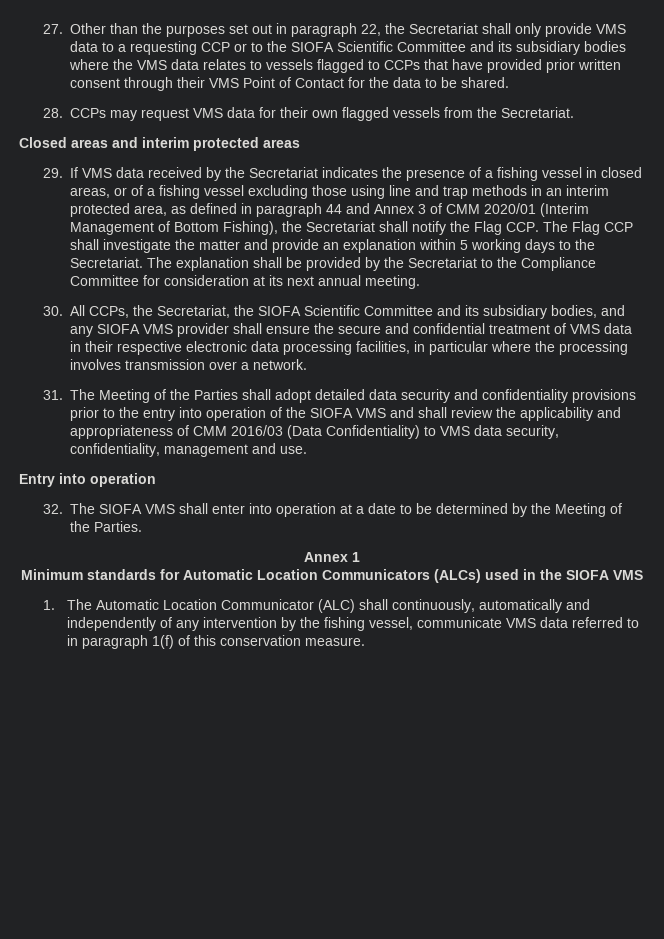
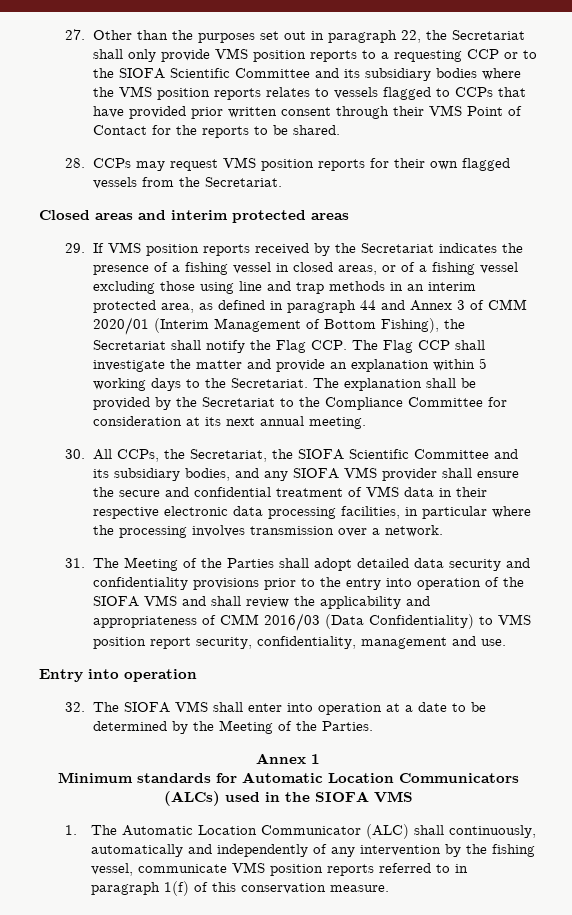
- 27. Other than the purposes set out in paragraph 22, the Secretariat shall only provide VMS data to a requesting CCP or to the SIOFA Scientific Committee and its subsidiary bodies where the VMS data relates to vessels flagged to CCPs that have provided prior written consent through their VMS Point of Contact for the data to be shared.
+ 27. Other than the purposes set out in paragraph 22, the Secretariat shall only provide VMS position reports to a requesting CCP or to the SIOFA Scientific Committee and its subsidiary bodies where the VMS position reports relates to vessels flagged to CCPs that have provided prior written consent through their VMS Point of Contact for the reports to be shared.
- 28. CCPs may request VMS data for their own flagged vessels from the Secretariat.
+ 28. CCPs may request VMS position reports for their own flagged vessels from the Secretariat.
- 29. If VMS data received by the Secretariat indicates the presence of a fishing vessel in closed areas, or of a fishing vessel excluding those using line and trap methods in an interim protected area, as defined in paragraph 44 and Annex 3 of CMM 2020/01 (Interim Management of Bottom Fishing), the Secretariat shall notify the Flag CCP. The Flag CCP shall investigate the matter and provide an explanation within 5 working days to the Secretariat.
+ 29. If VMS position reports received by the Secretariat indicates the presence of a fishing vessel in closed areas, or of a fishing vessel excluding those using line and trap methods in an interim protected area, as defined in paragraph 44 and Annex 3 of CMM 2020/01 (Interim Management of Bottom Fishing), the Secretariat shall notify the Flag CCP. The Flag CCP shall investigate the matter and provide an explanation within 5 working days to the Secretariat.
- 31. The Meeting of the Parties shall adopt detailed data security and confidentiality provisions prior to the entry into operation of the SIOFA VMS and shall review the applicability and appropriateness of CMM 2016/03 (Data Confidentiality) to VMS data security, confidentiality, management and use.
+ 31. The Meeting of the Parties shall adopt detailed data security and confidentiality provisions prior to the entry into operation of the SIOFA VMS and shall review the applicability and appropriateness of CMM 2016/03 (Data Confidentiality) to VMS position report security, confidentiality, management and use.
- 1. The Automatic Location Communicator (ALC) shall continuously, automatically and independently of any intervention by the fishing vessel, communicate VMS data referred to in paragraph 1(f) of this conservation measure.
+ 1. The Automatic Location Communicator (ALC) shall continuously, automatically and independently of any intervention by the fishing vessel, communicate VMS position reports referred to in paragraph 1(f) of this conservation measure.

